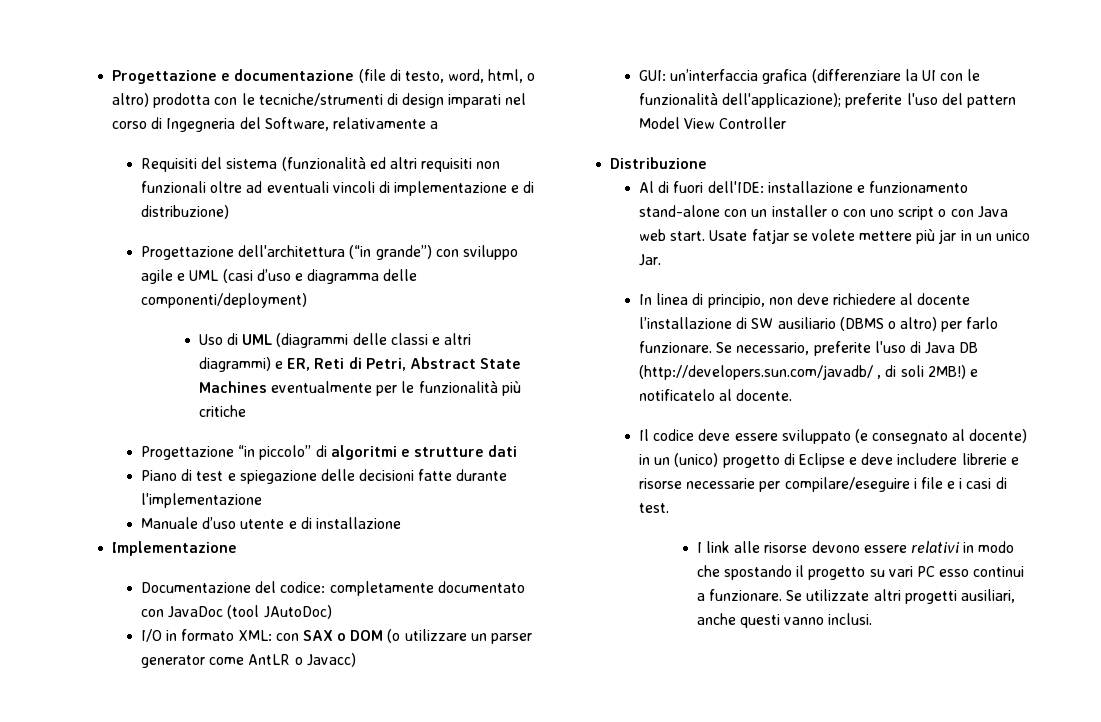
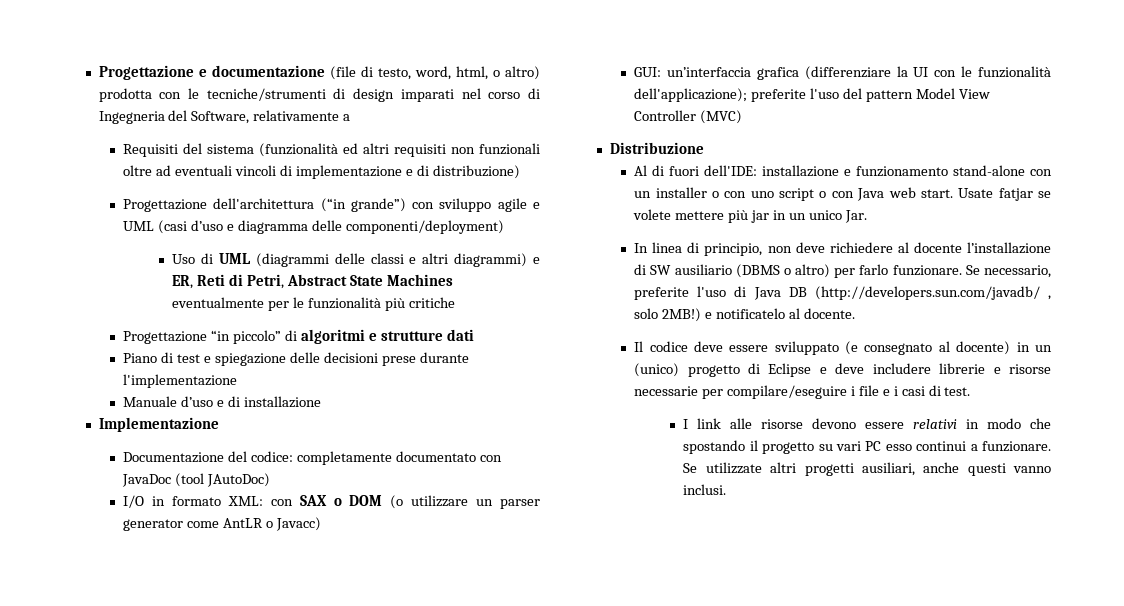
- Piano di test e spiegazione delle decisioni fatte durante l'implementazione
+ Piano di test e spiegazione delle decisioni prese durante l'implementazione
- Manuale d’uso utente e di installazione
+ Manuale d’uso e di installazione
- GUI: un’interfaccia grafica (differenziare la UI con le funzionalità dell'applicazione); preferite l'uso del pattern Model View Controller
+ GUI: un’interfaccia grafica (differenziare la UI con le funzionalità dell'applicazione); preferite l'uso del pattern Model View Controller (MVC)
- Se necessario, preferite l'uso di Java DB (http://developers.sun.com/javadb/ , di soli 2MB!) e notificatelo al docente.
+ Se necessario, preferite l'uso di Java DB (http://developers.sun.com/javadb/ , solo 2MB!) e notificatelo al docente.

